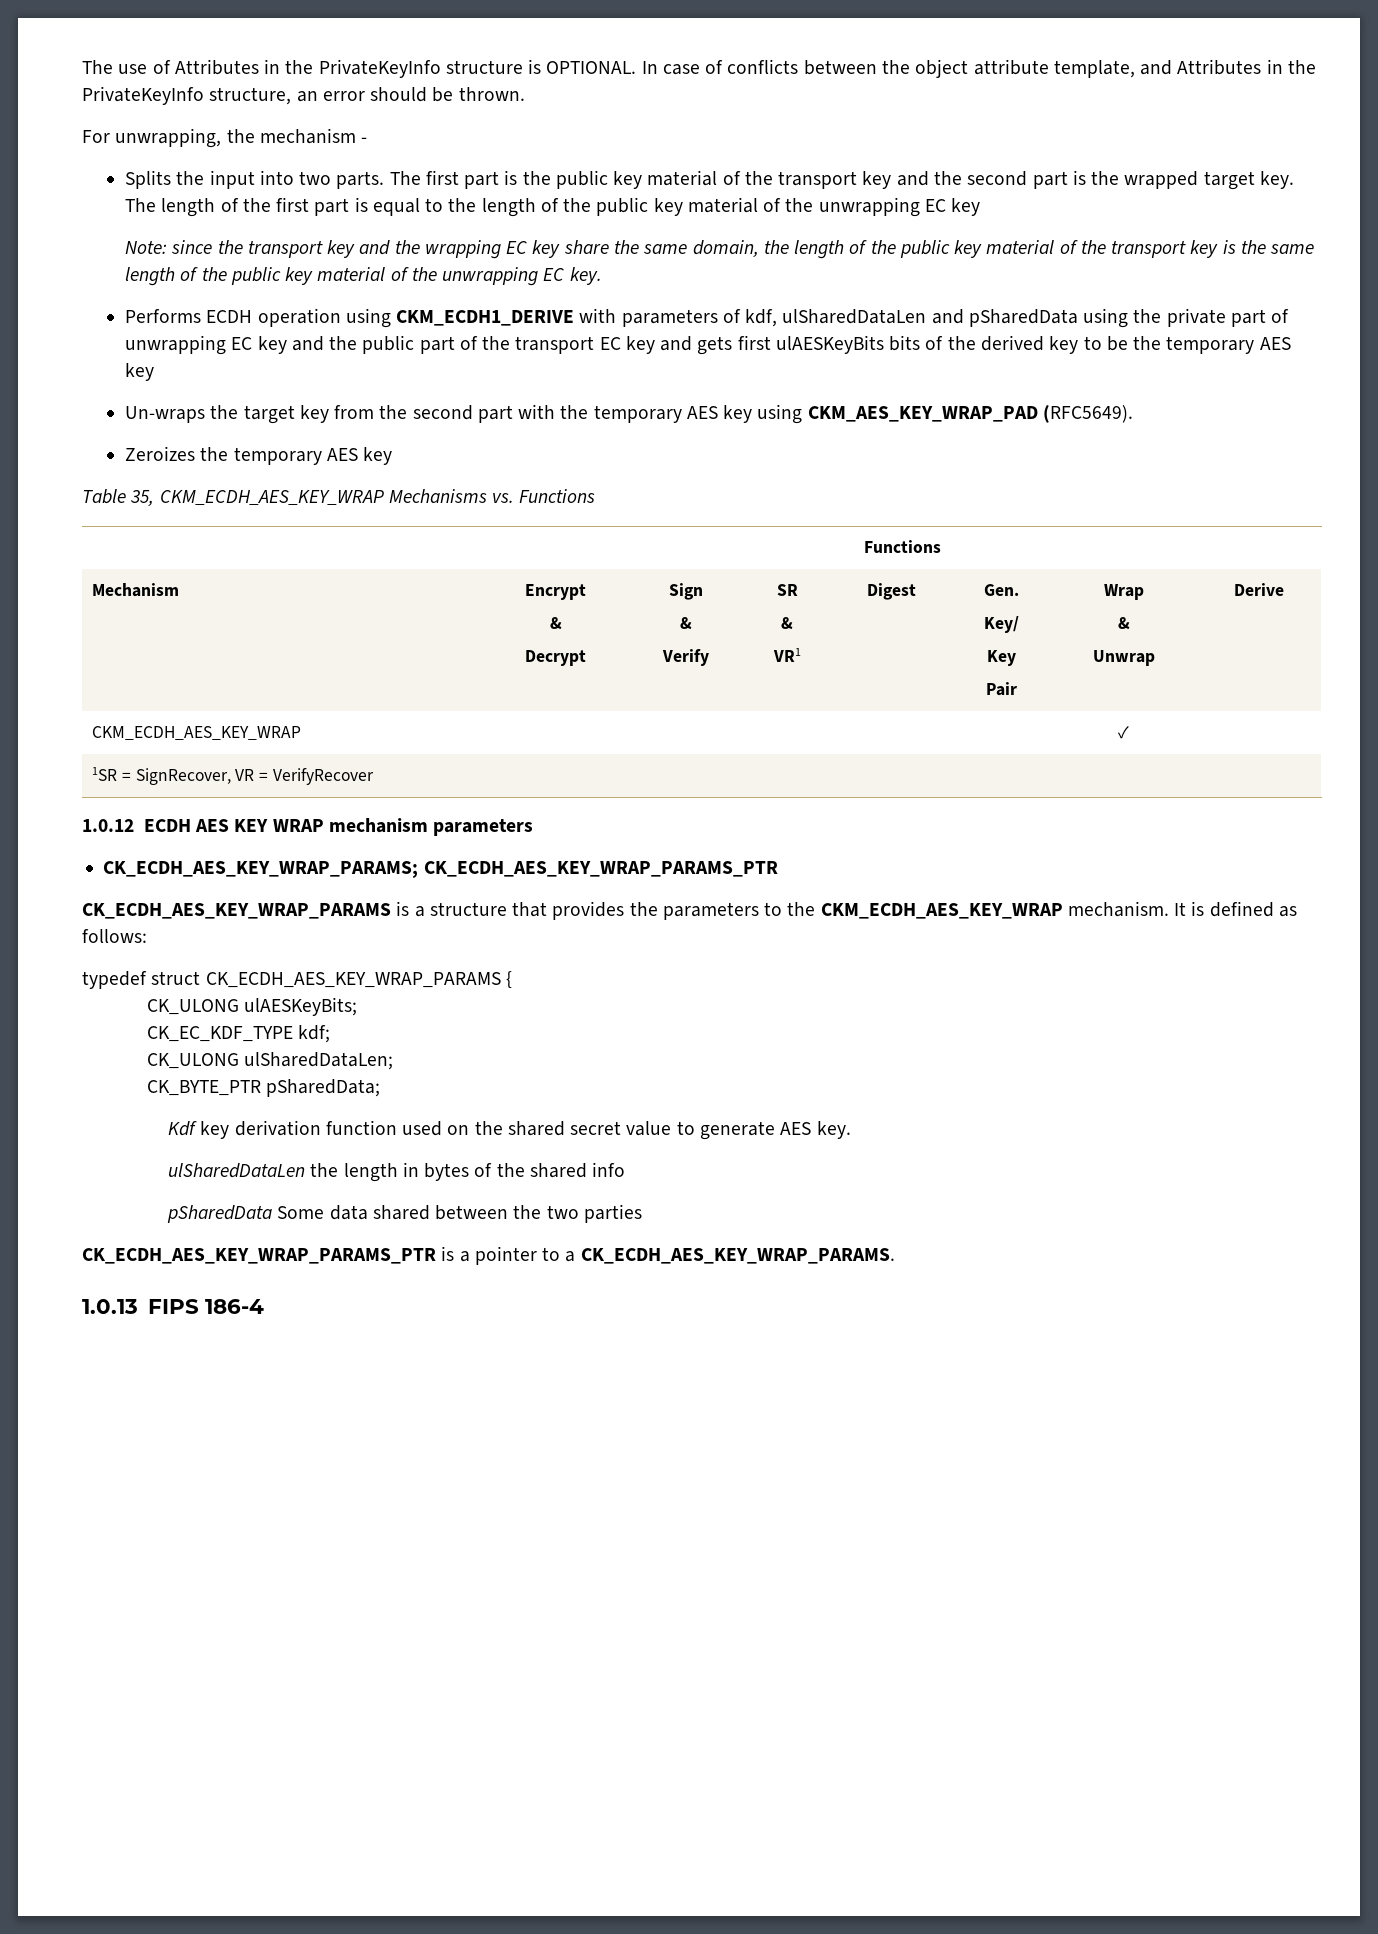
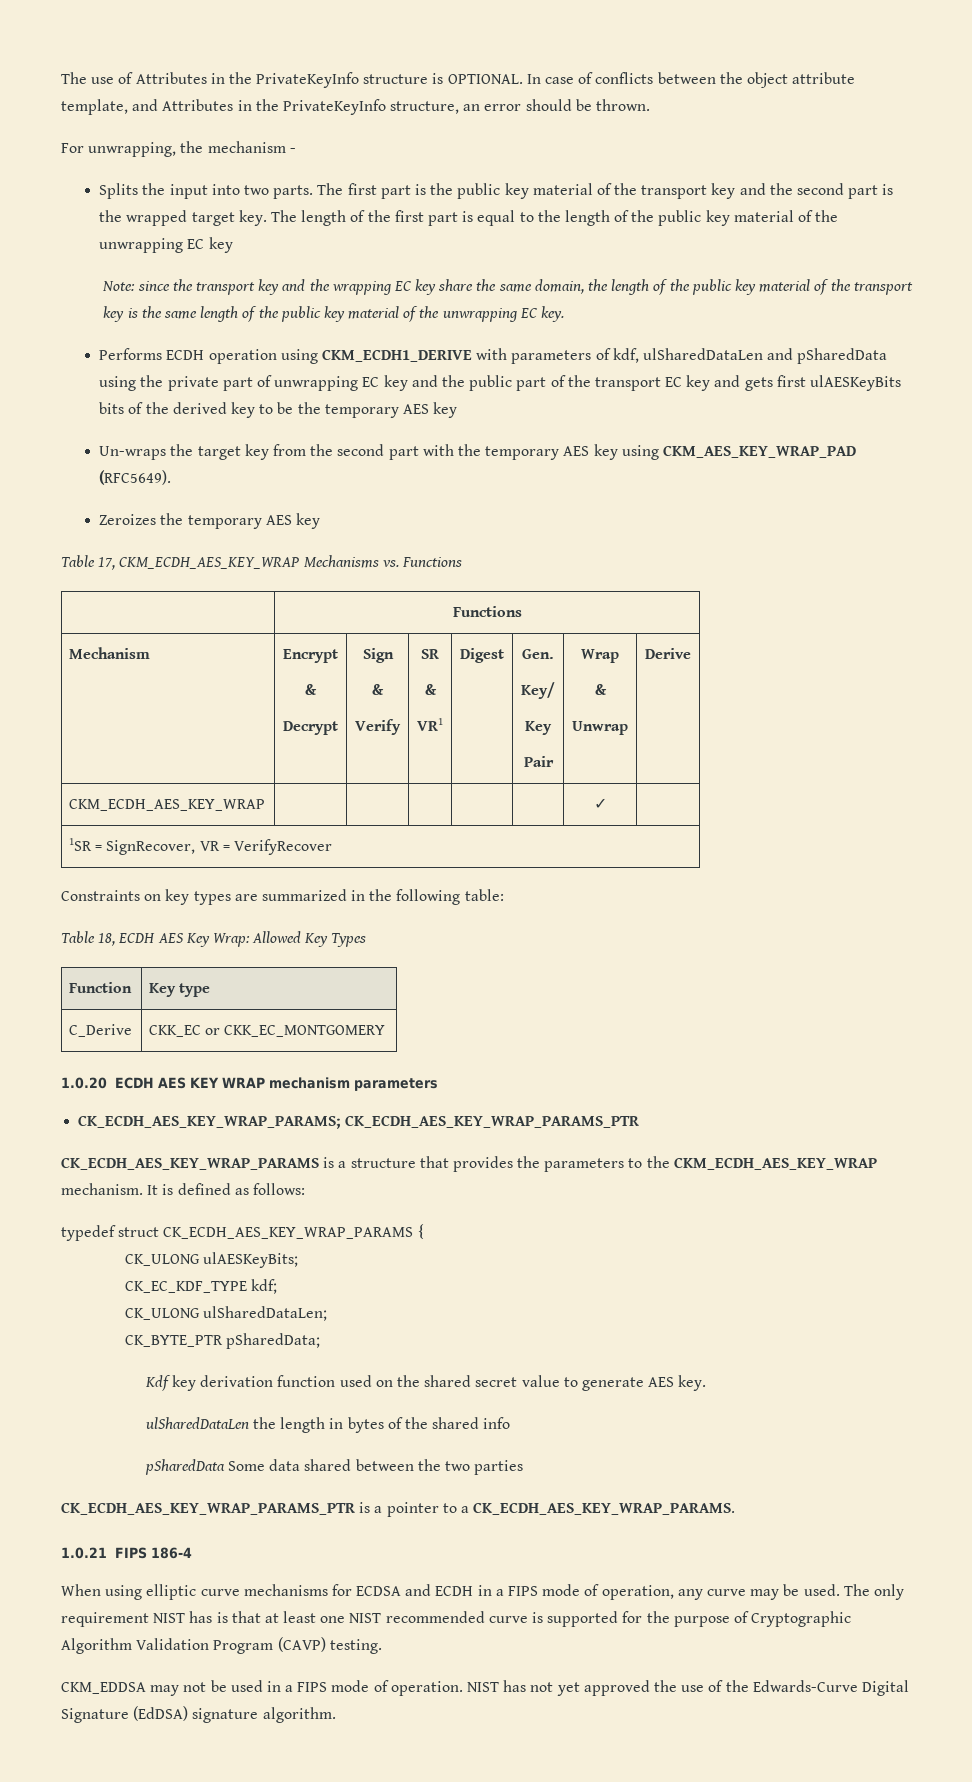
- Table 35, CKM_ECDH_AES_KEY_WRAP Mechanisms vs. Functions
+ Table 17, CKM_ECDH_AES_KEY_WRAP Mechanisms vs. Functions
- 1.0.12 ECDH AES KEY WRAP mechanism parameters
+ Constraints on key types are summarized in the following table:
+ Table 18, ECDH AES Key Wrap: Allowed Key Types
+ Function | Key type
+ C_Derive | CKK_EC or CKK_EC_MONTGOMERY
+ 1.0.20 ECDH AES KEY WRAP mechanism parameters
- 1.0.13 FIPS 186-4
+ 1.0.21 FIPS 186-4
+ When using elliptic curve mechanisms for ECDSA and ECDH in a FIPS mode of operation, any curve may be used. The only requirement NIST has is that at least one NIST recommended curve is supported for the purpose of Cryptographic Algorithm Validation Program (CAVP) testing.
+ CKM_EDDSA may not be used in a FIPS mode of operation. NIST has not yet approved the use of the Edwards-Curve Digital Signature (EdDSA) signature algorithm.

